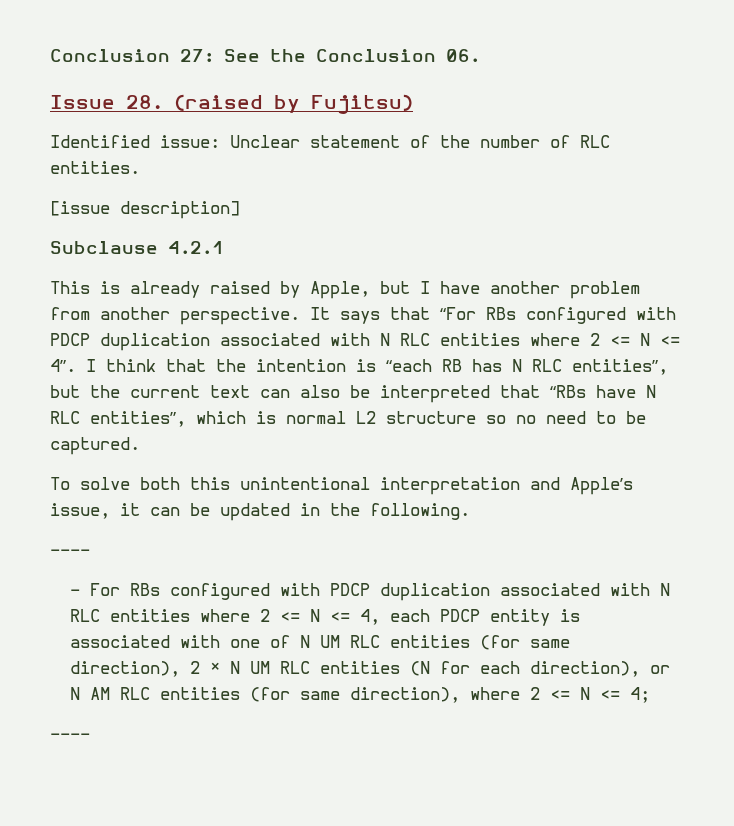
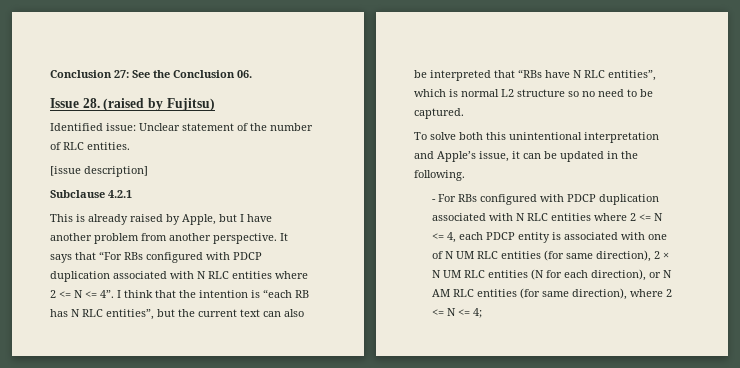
  To solve both this unintentional interpretation and Apple’s issue, it can be updated in the following.
- ----
  - For RBs configured with PDCP duplication associated with N RLC entities where 2 <= N <= 4, each PDCP entity is associated with one of N UM RLC entities (for same direction), 2 × N UM RLC entities (N for each direction), or N AM RLC entities (for same direction), where 2 <= N <= 4;
- ----

